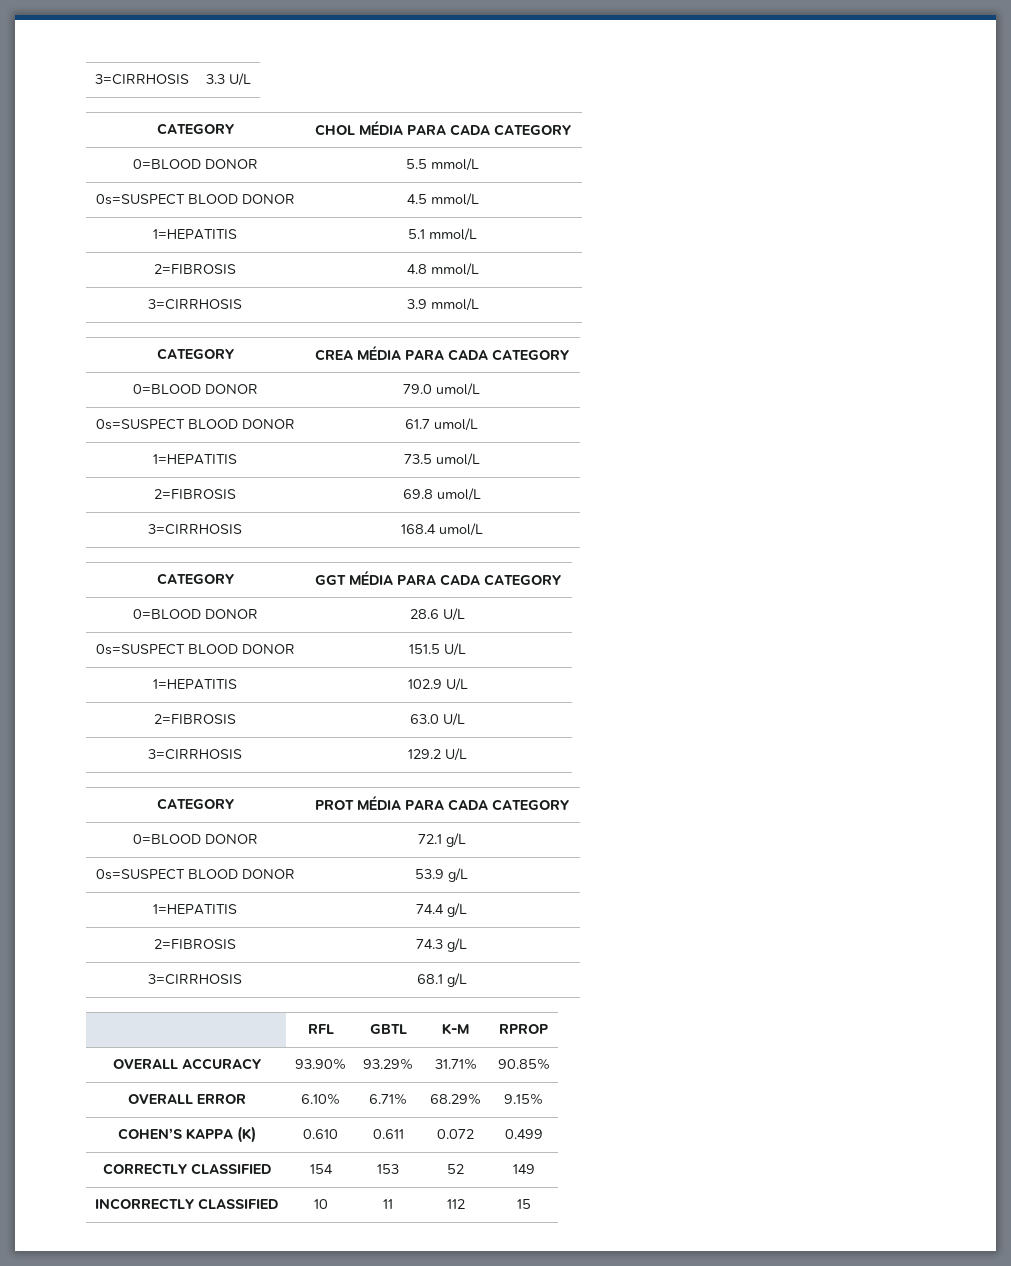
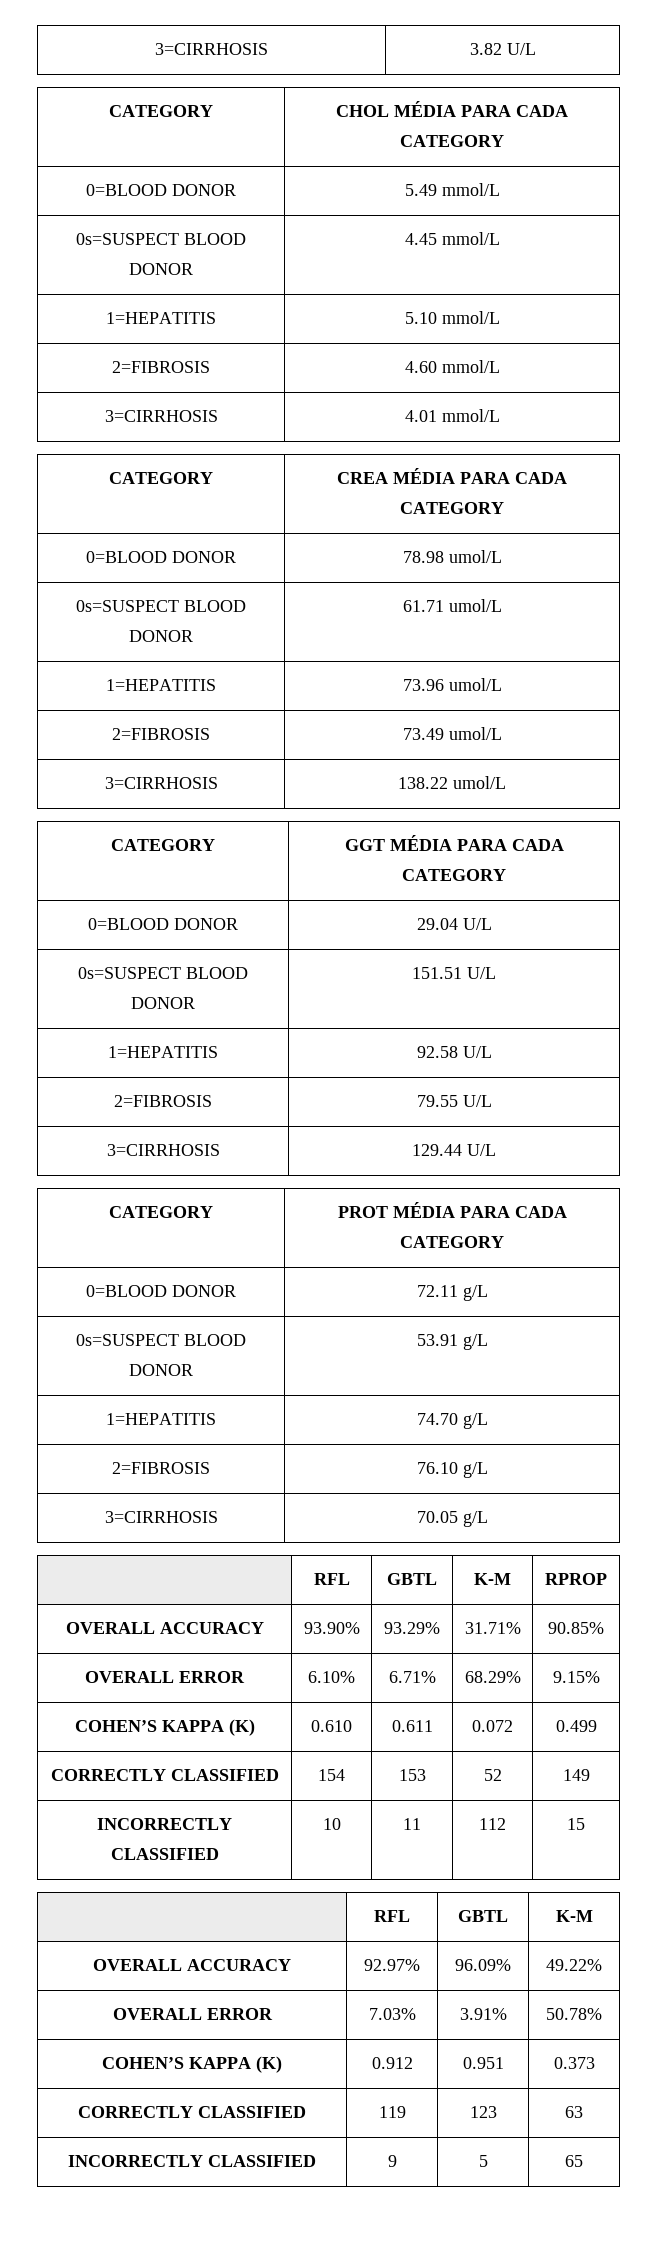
- 3=CIRRHOSIS | 3.3 U/L
+ 3=CIRRHOSIS | 3.82 U/L
- 0=BLOOD DONOR | 5.5 mmol/L
+ 0=BLOOD DONOR | 5.49 mmol/L
- 0s=SUSPECT BLOOD DONOR | 4.5 mmol/L
+ 0s=SUSPECT BLOOD DONOR | 4.45 mmol/L
- 1=HEPATITIS | 5.1 mmol/L
+ 1=HEPATITIS | 5.10 mmol/L
- 2=FIBROSIS | 4.8 mmol/L
+ 2=FIBROSIS | 4.60 mmol/L
- 3=CIRRHOSIS | 3.9 mmol/L
+ 3=CIRRHOSIS | 4.01 mmol/L
- 0=BLOOD DONOR | 79.0 umol/L
+ 0=BLOOD DONOR | 78.98 umol/L
- 0s=SUSPECT BLOOD DONOR | 61.7 umol/L
+ 0s=SUSPECT BLOOD DONOR | 61.71 umol/L
- 1=HEPATITIS | 73.5 umol/L
+ 1=HEPATITIS | 73.96 umol/L
- 2=FIBROSIS | 69.8 umol/L
+ 2=FIBROSIS | 73.49 umol/L
- 3=CIRRHOSIS | 168.4 umol/L
+ 3=CIRRHOSIS | 138.22 umol/L
- 0=BLOOD DONOR | 28.6 U/L
+ 0=BLOOD DONOR | 29.04 U/L
- 0s=SUSPECT BLOOD DONOR | 151.5 U/L
+ 0s=SUSPECT BLOOD DONOR | 151.51 U/L
- 1=HEPATITIS | 102.9 U/L
+ 1=HEPATITIS | 92.58 U/L
- 2=FIBROSIS | 63.0 U/L
+ 2=FIBROSIS | 79.55 U/L
- 3=CIRRHOSIS | 129.2 U/L
+ 3=CIRRHOSIS | 129.44 U/L
- 0=BLOOD DONOR | 72.1 g/L
+ 0=BLOOD DONOR | 72.11 g/L
- 0s=SUSPECT BLOOD DONOR | 53.9 g/L
+ 0s=SUSPECT BLOOD DONOR | 53.91 g/L
- 1=HEPATITIS | 74.4 g/L
+ 1=HEPATITIS | 74.70 g/L
- 2=FIBROSIS | 74.3 g/L
+ 2=FIBROSIS | 76.10 g/L
- 3=CIRRHOSIS | 68.1 g/L
+ 3=CIRRHOSIS | 70.05 g/L
  INCORRECTLY CLASSIFIED | 10 | 11 | 112 | 15
+ | RFL | GBTL | K-M
+ OVERALL ACCURACY | 92.97% | 96.09% | 49.22%
+ OVERALL ERROR | 7.03% | 3.91% | 50.78%
+ COHEN’S KAPPA (K) | 0.912 | 0.951 | 0.373
+ CORRECTLY CLASSIFIED | 119 | 123 | 63
+ INCORRECTLY CLASSIFIED | 9 | 5 | 65

